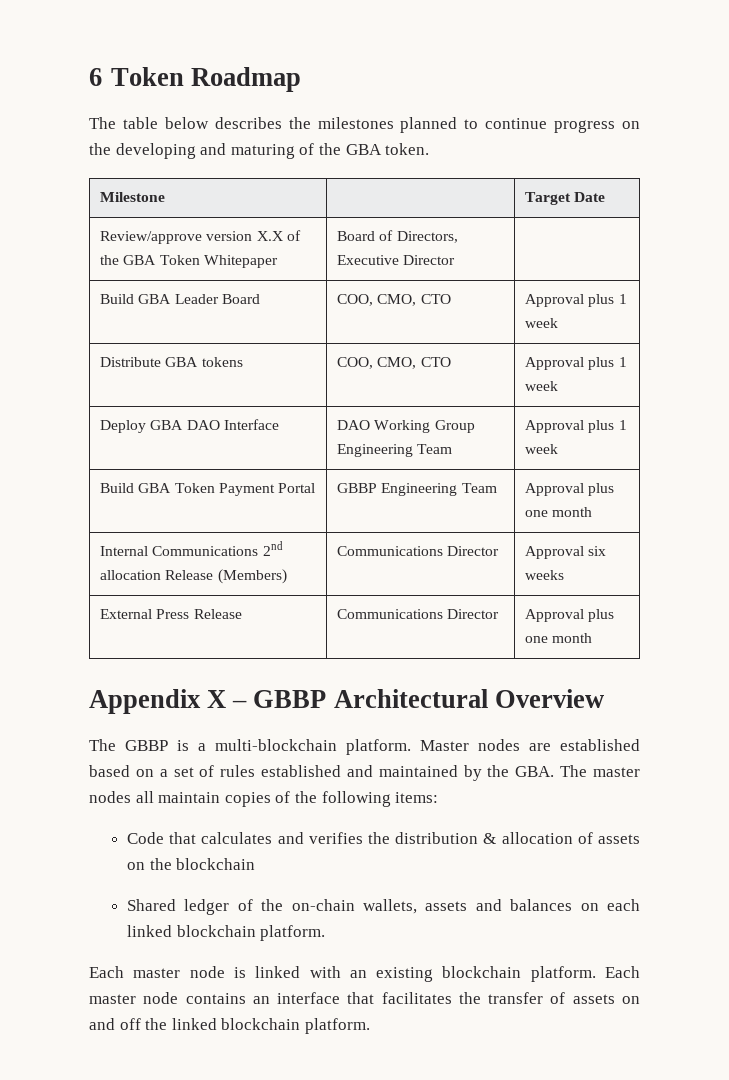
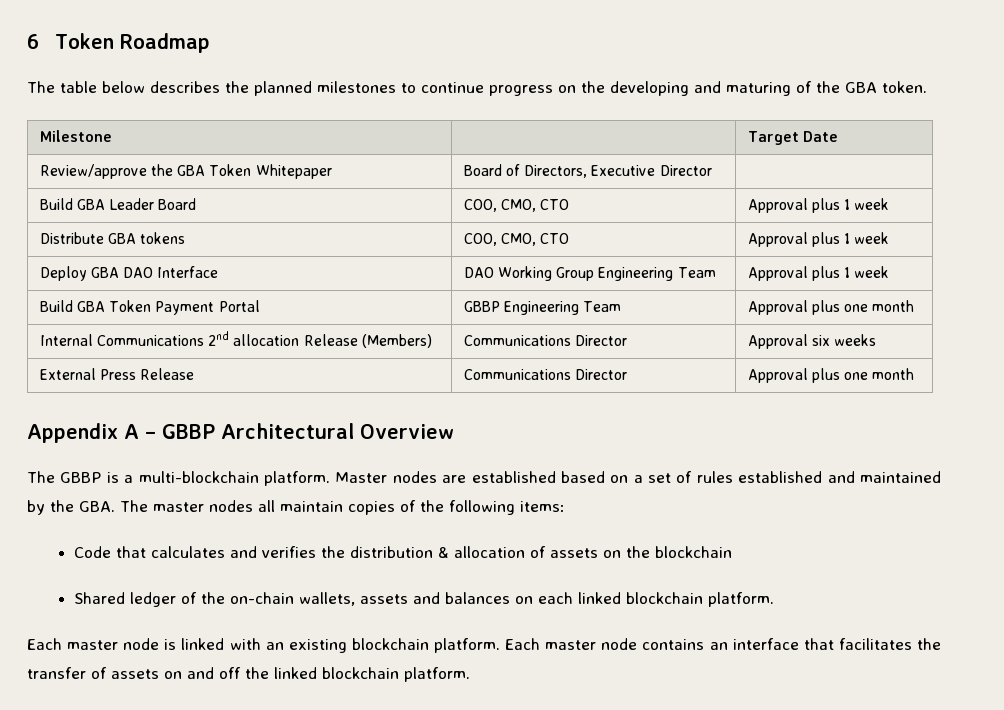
- The table below describes the milestones planned to continue progress on the developing and maturing of the GBA token.
+ The table below describes the planned milestones to continue progress on the developing and maturing of the GBA token.
- Review/approve version X.X of the GBA Token Whitepaper | Board of Directors, Executive Director |
+ Review/approve the GBA Token Whitepaper | Board of Directors, Executive Director |
- Appendix X – GBBP Architectural Overview
+ Appendix A – GBBP Architectural Overview

